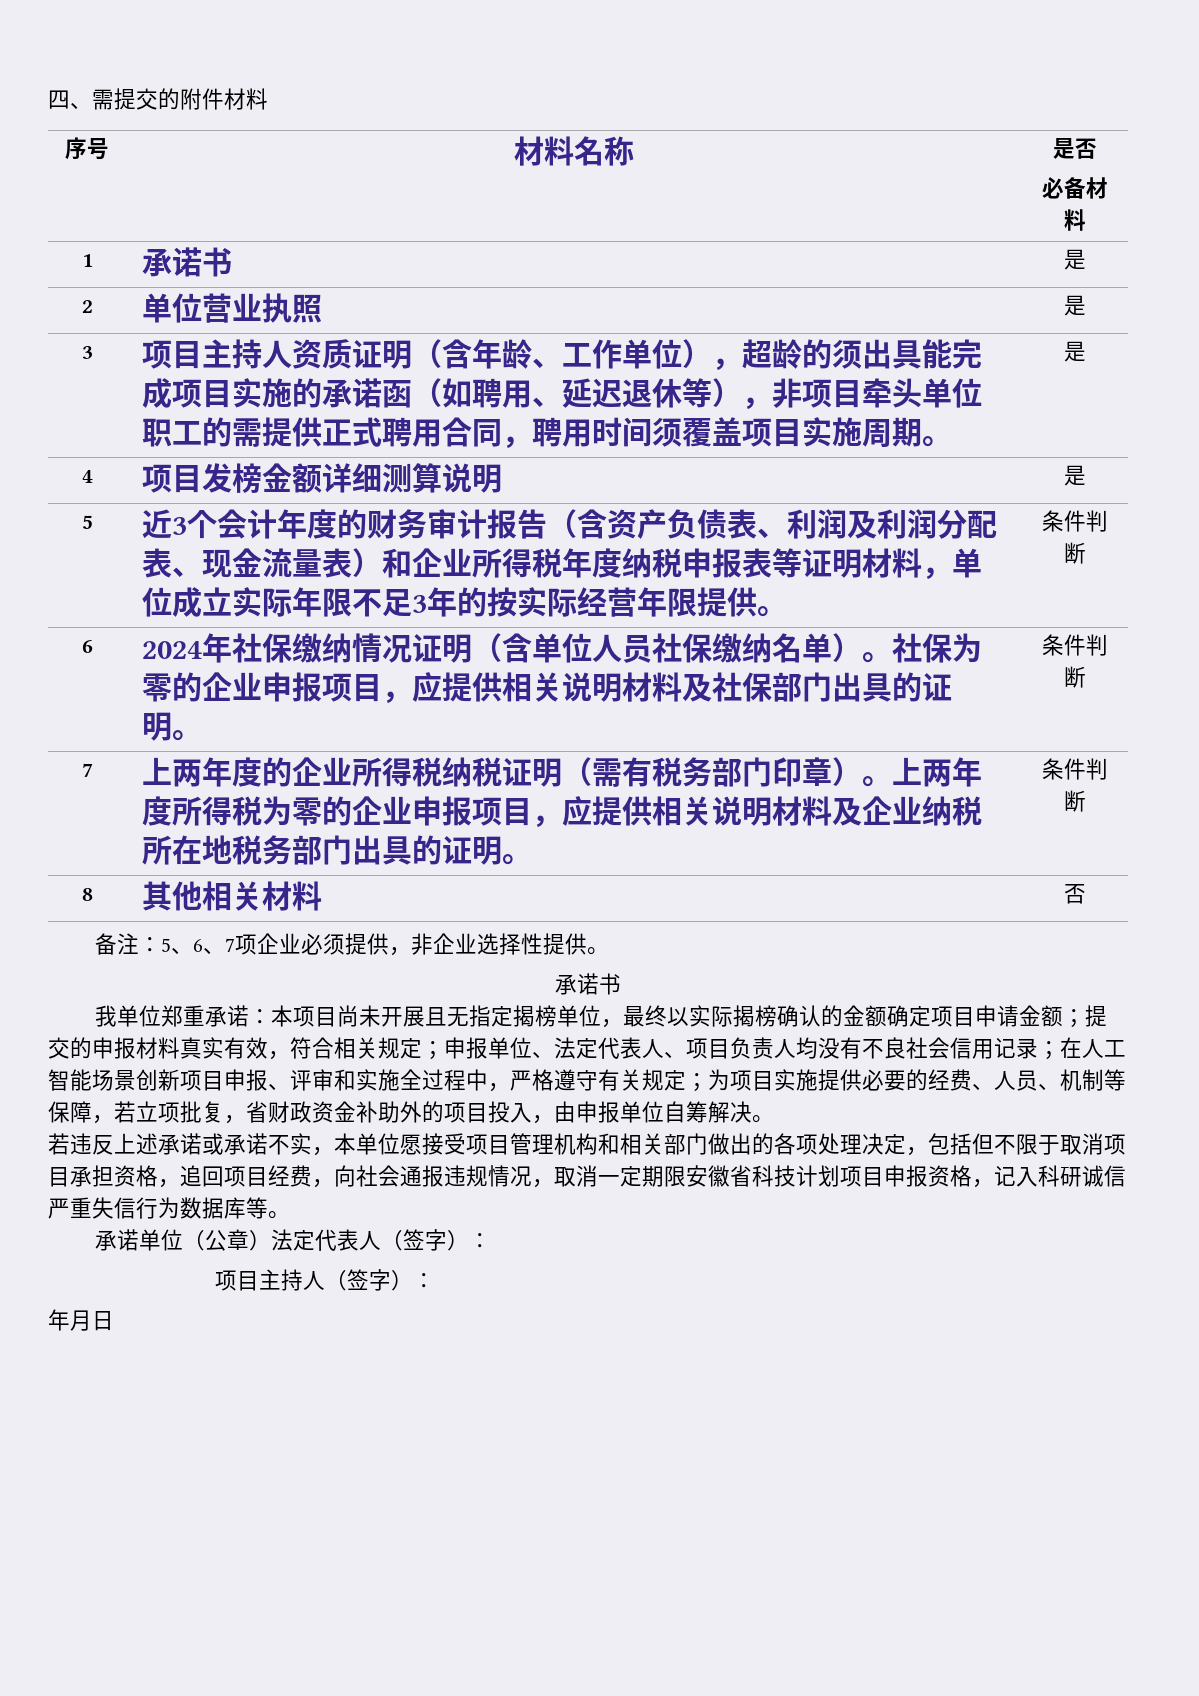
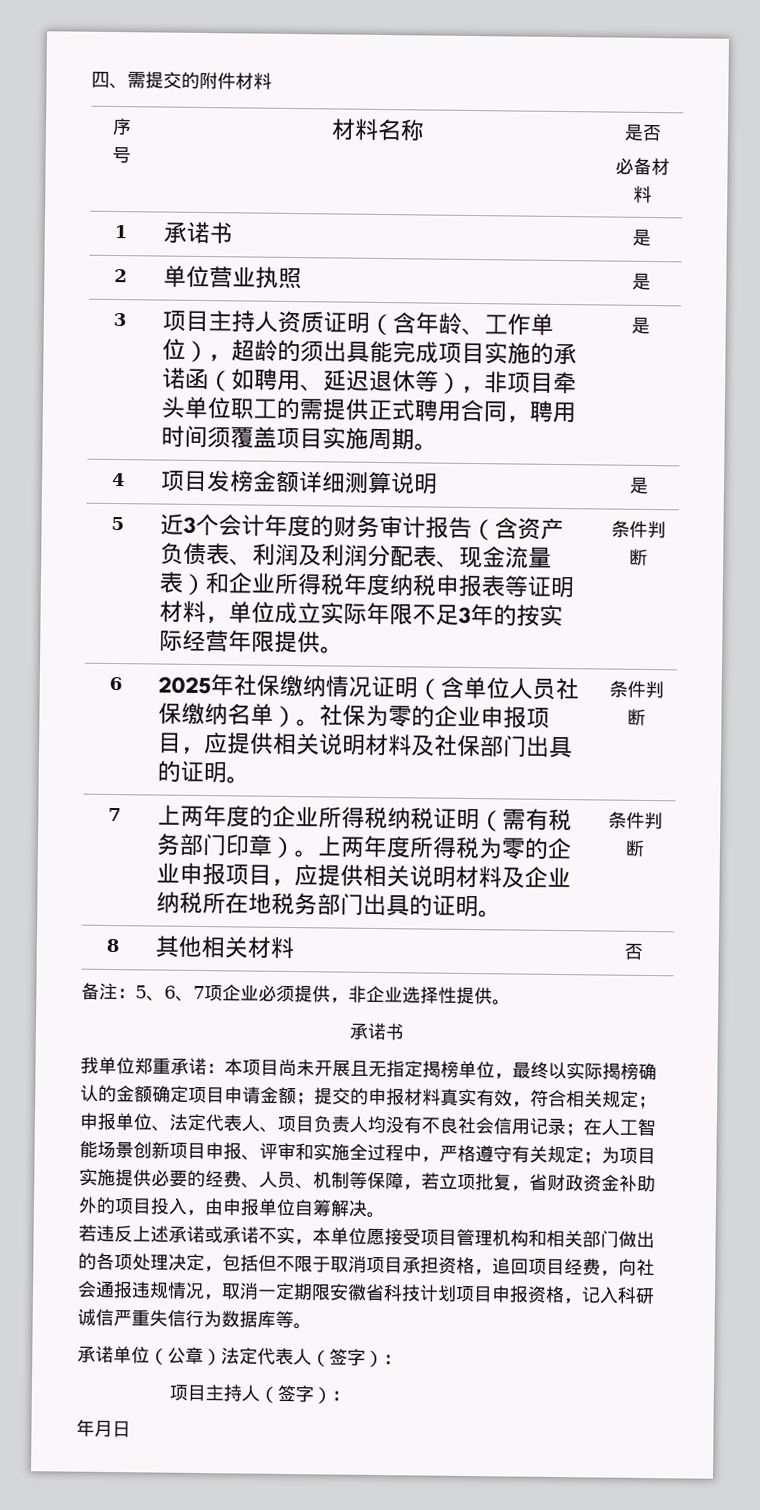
- 6 | 2024年社保缴纳情况证明（含单位人员社保缴纳名单）。社保为零的企业申报项目，应提供相关说明材料及社保部门出具的证明。 | 条件判断
+ 6 | 2025年社保缴纳情况证明（含单位人员社保缴纳名单）。社保为零的企业申报项目，应提供相关说明材料及社保部门出具的证明。 | 条件判断

